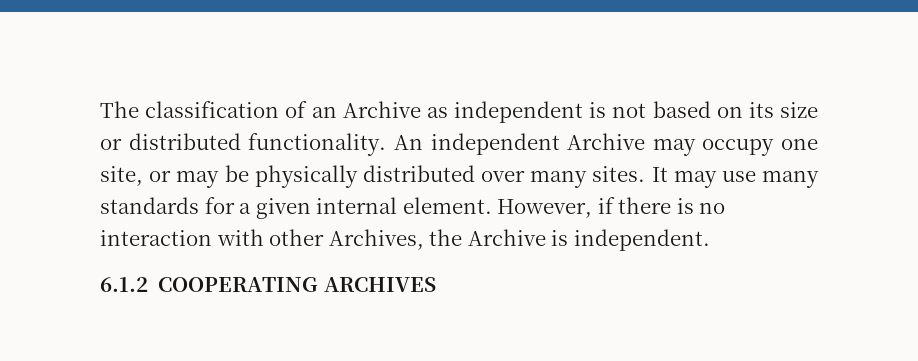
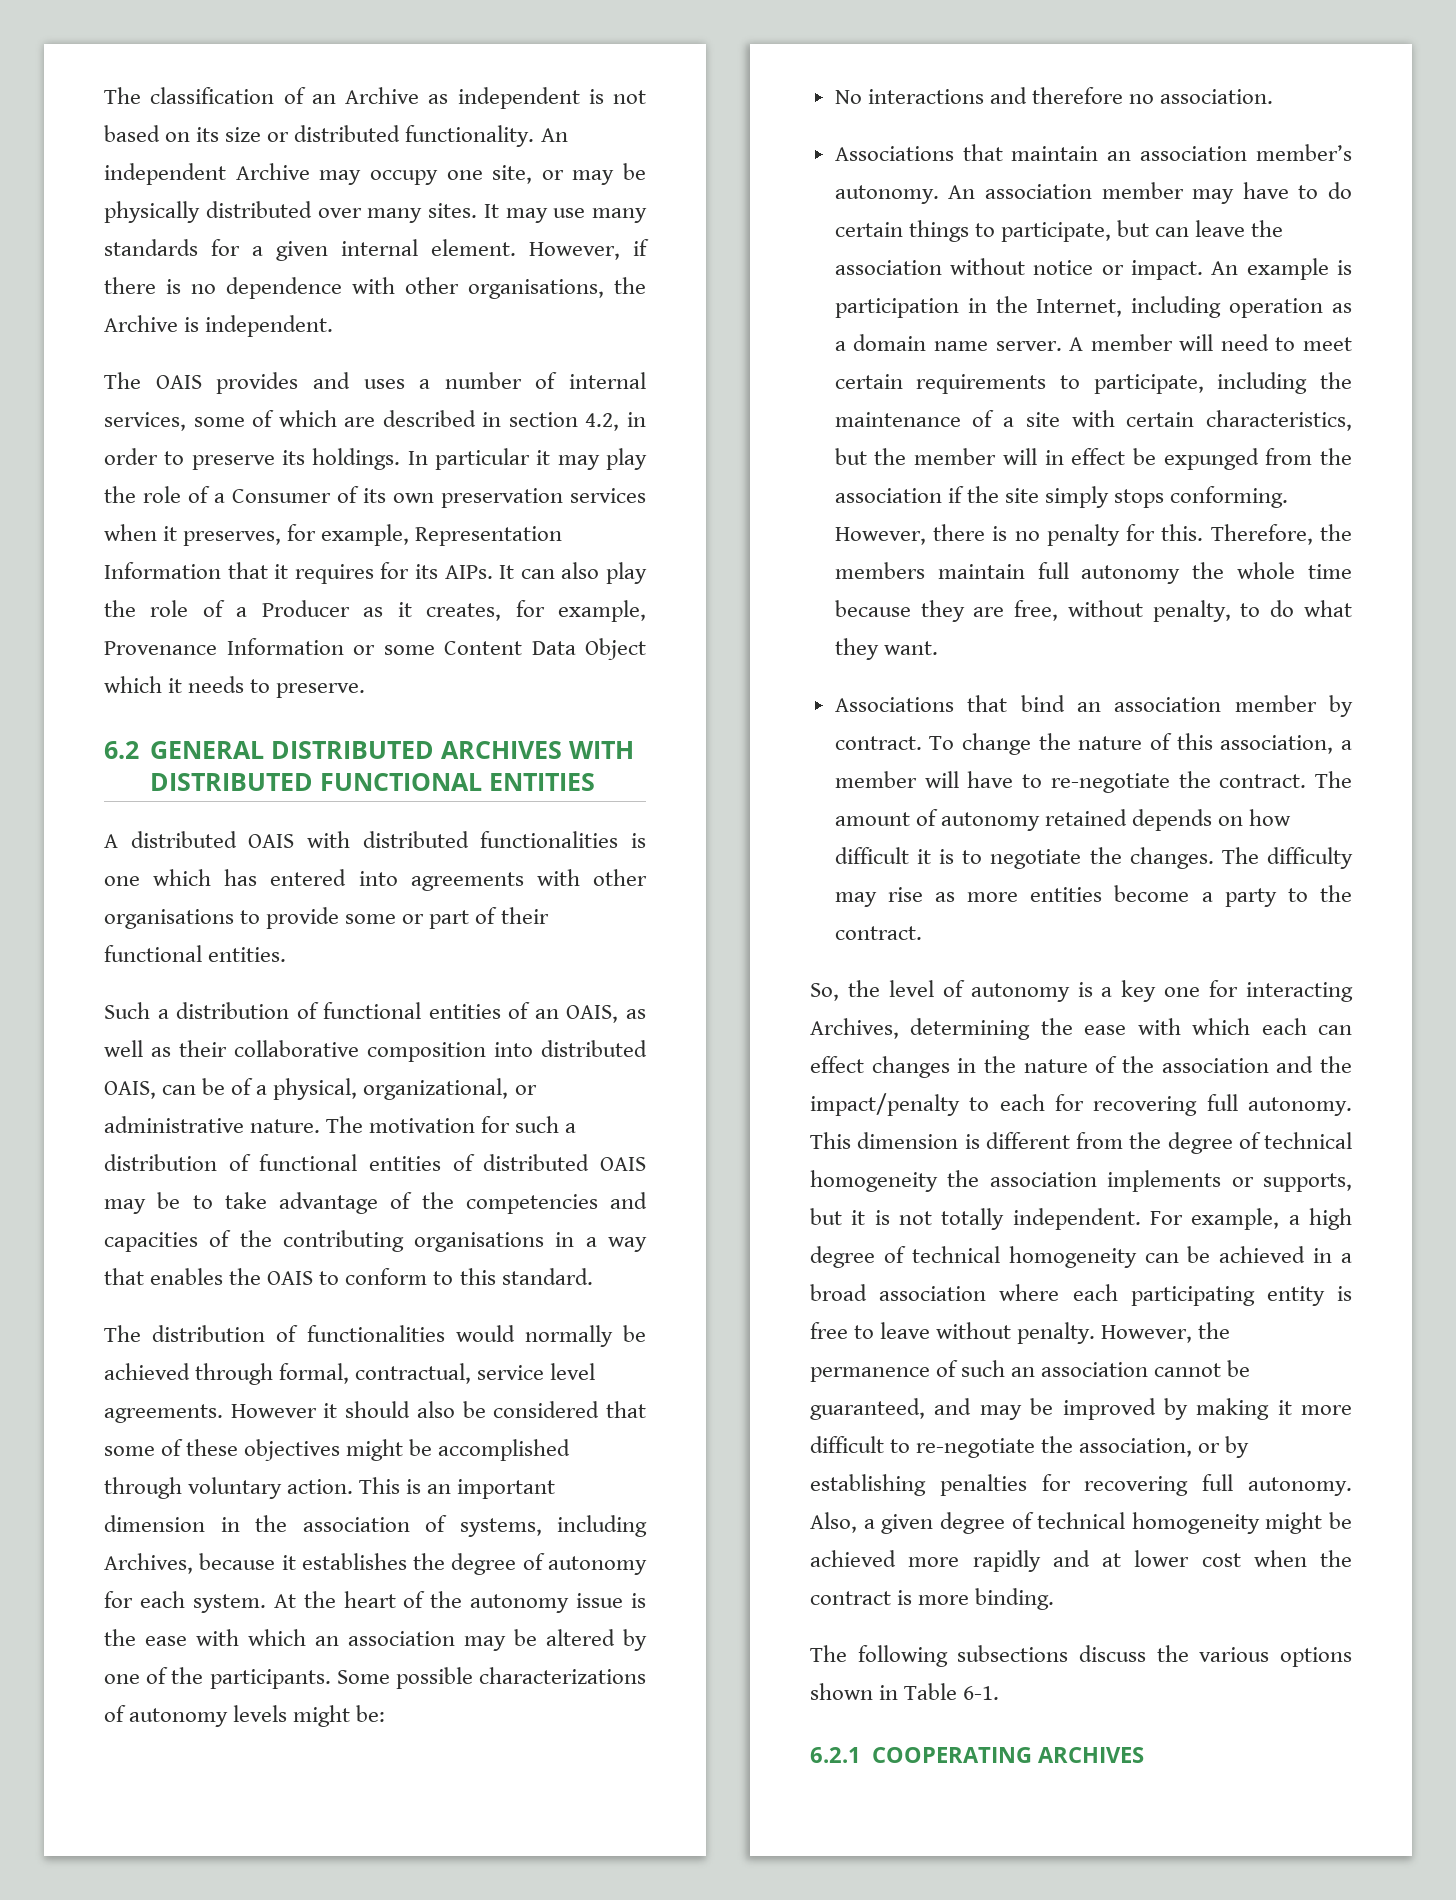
- However, if there is no interaction with other Archives, the Archive is independent.
+ However, if there is no dependence with other organisations, the Archive is independent.
- 6.1.2 COOPERATING ARCHIVES
+ The OAIS provides and uses a number of internal services, some of which are described in section 4.2, in order to preserve its holdings. In particular it may play the role of a Consumer of its own preservation services when it preserves, for example, Representation Information that it requires for its AIPs. It can also play the role of a Producer as it creates, for example, Provenance Information or some Content Data Object which it needs to preserve.
+ 6.2 GENERAL DISTRIBUTED ARCHIVES WITH DISTRIBUTED FUNCTIONAL ENTITIES
+ A distributed OAIS with distributed functionalities is one which has entered into agreements with other organisations to provide some or part of their functional entities.
+ Such a distribution of functional entities of an OAIS, as well as their collaborative composition into distributed OAIS, can be of a physical, organizational, or administrative nature. The motivation for such a distribution of functional entities of distributed OAIS may be to take advantage of the competencies and capacities of the contributing organisations in a way that enables the OAIS to conform to this standard.
+ The distribution of functionalities would normally be achieved through formal, contractual, service level agreements. However it should also be considered that some of these objectives might be accomplished through voluntary action. This is an important dimension in the association of systems, including Archives, because it establishes the degree of autonomy for each system. At the heart of the autonomy issue is the ease with which an association may be altered by one of the participants. Some possible characterizations of autonomy levels might be:
+ No interactions and therefore no association.
+ Associations that maintain an association member’s autonomy. An association member may have to do certain things to participate, but can leave the association without notice or impact. An example is participation in the Internet, including operation as a domain name server. A member will need to meet certain requirements to participate, including the maintenance of a site with certain characteristics, but the member will in effect be expunged from the association if the site simply stops conforming. However, there is no penalty for this. Therefore, the members maintain full autonomy the whole time because they are free, without penalty, to do what they want.
+ Associations that bind an association member by contract. To change the nature of this association, a member will have to re-negotiate the contract. The amount of autonomy retained depends on how difficult it is to negotiate the changes. The difficulty may rise as more entities become a party to the contract.
+ So, the level of autonomy is a key one for interacting Archives, determining the ease with which each can effect changes in the nature of the association and the impact/penalty to each for recovering full autonomy. This dimension is different from the degree of technical homogeneity the association implements or supports, but it is not totally independent. For example, a high degree of technical homogeneity can be achieved in a broad association where each participating entity is free to leave without penalty. However, the permanence of such an association cannot be guaranteed, and may be improved by making it more difficult to re-negotiate the association, or by establishing penalties for recovering full autonomy. Also, a given degree of technical homogeneity might be achieved more rapidly and at lower cost when the contract is more binding.
+ The following subsections discuss the various options shown in Table 6-1.
+ 6.2.1 COOPERATING ARCHIVES

